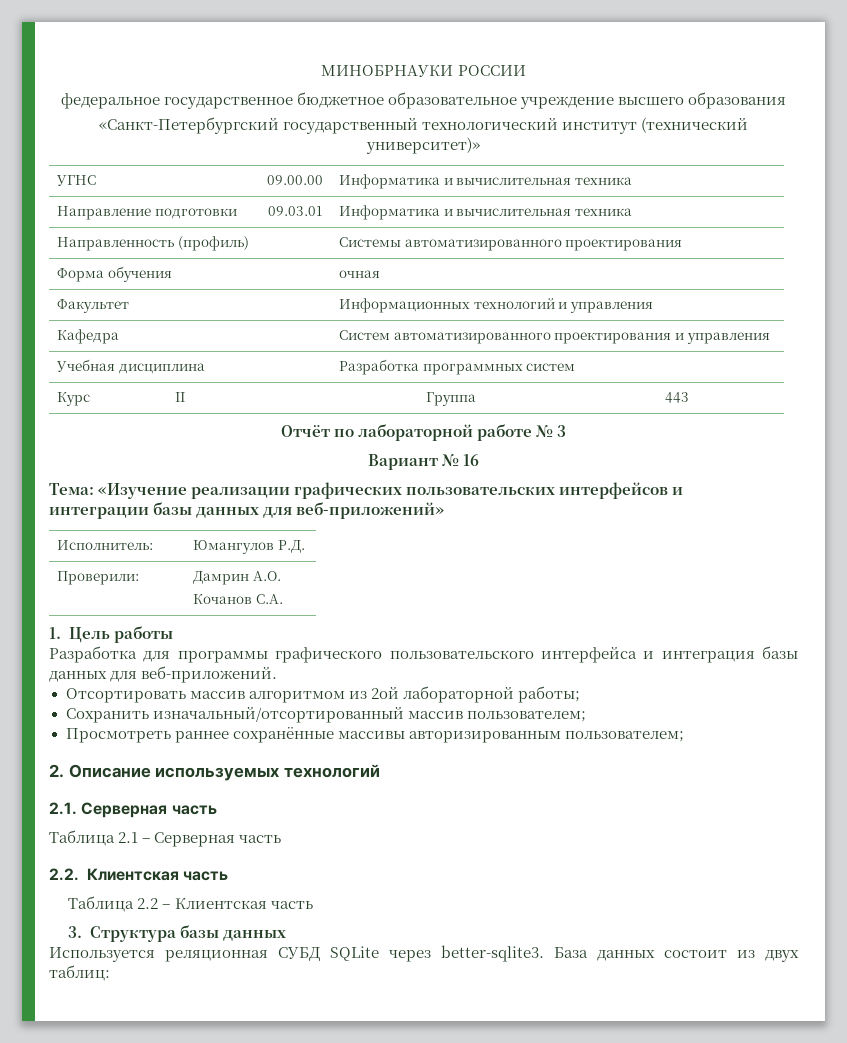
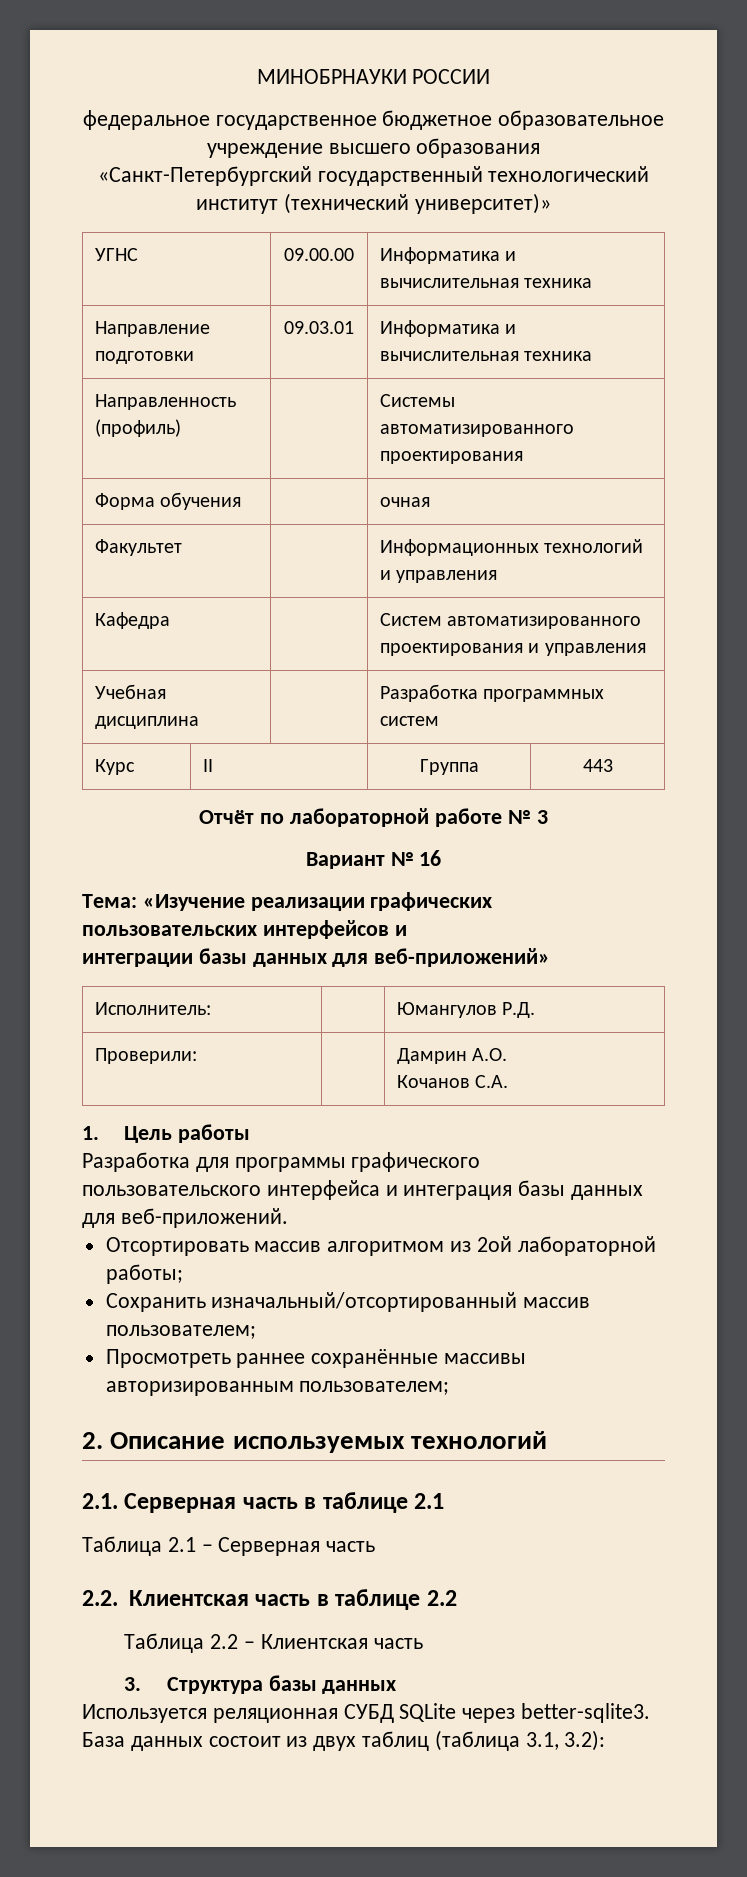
- 2.1. Серверная часть
+ 2.1. Серверная часть в таблице 2.1
- 2.2. Клиентская часть
+ 2.2. Клиентская часть в таблице 2.2
- База данных состоит из двух таблиц:
+ База данных состоит из двух таблиц (таблица 3.1, 3.2):

